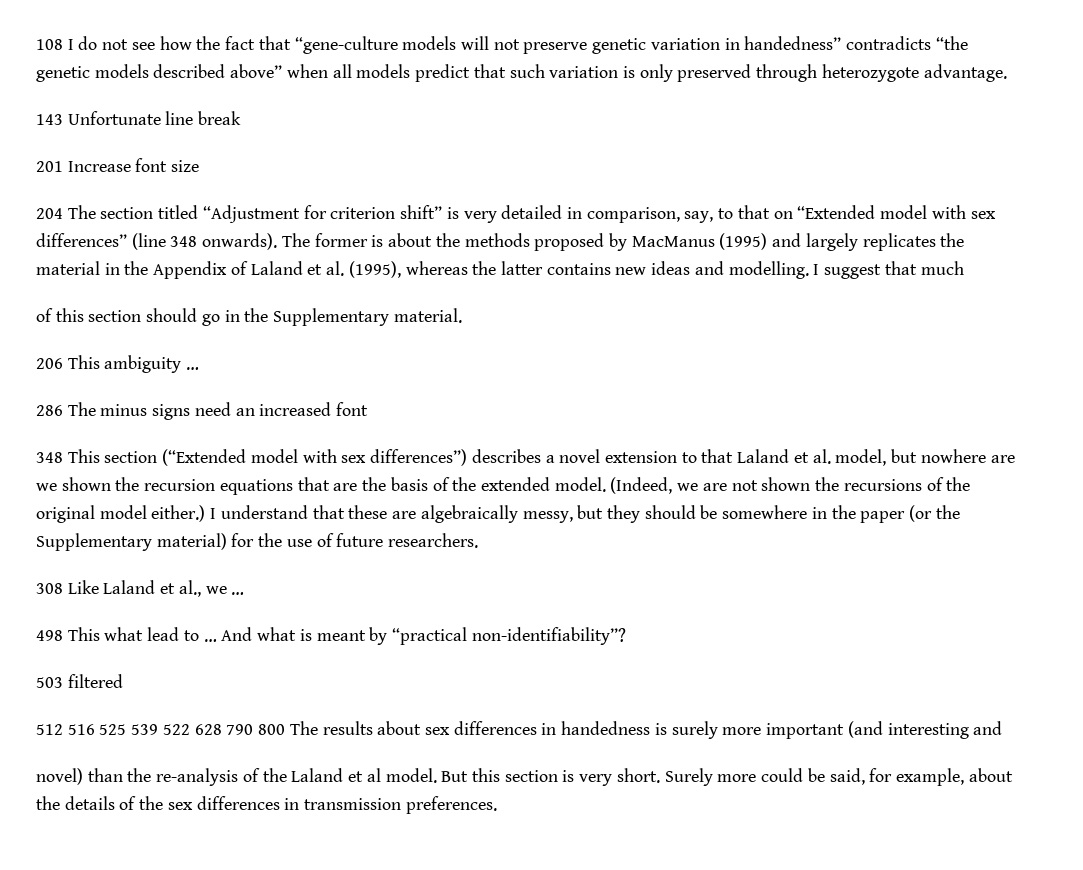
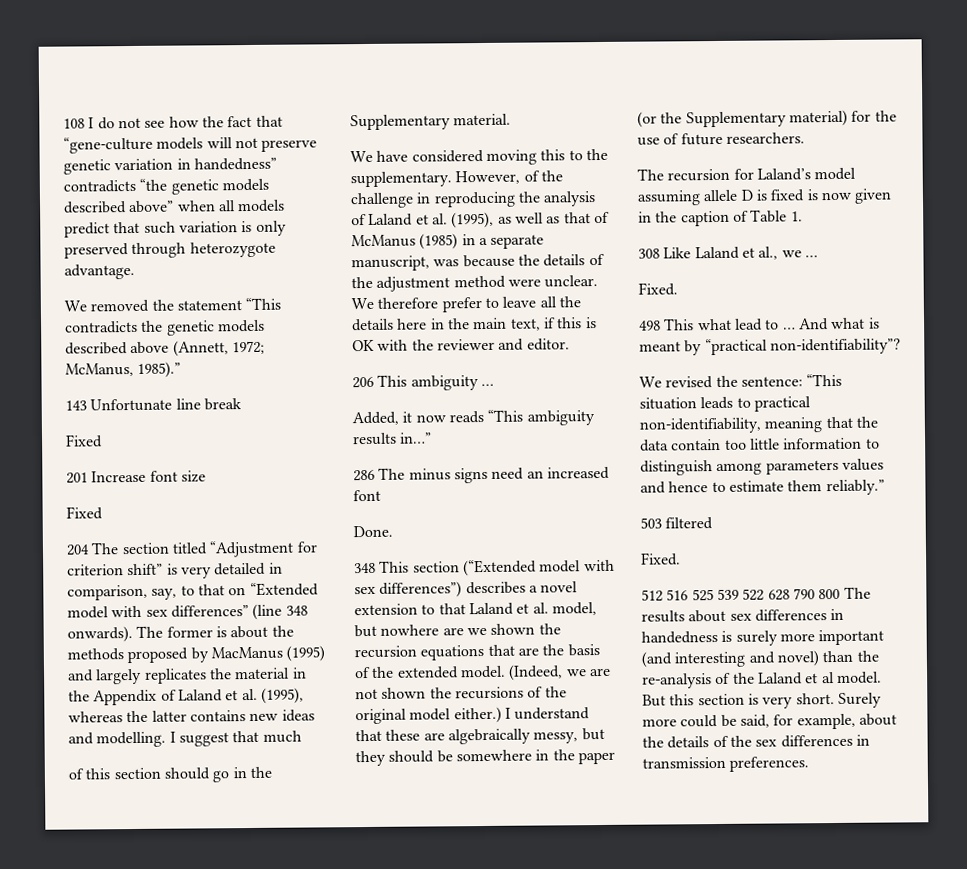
+ We removed the statement “This contradicts the genetic models described above (Annett, 1972; McManus, 1985).”
  143 Unfortunate line break
+ Fixed
  201 Increase font size
+ Fixed
+ We have considered moving this to the supplementary. However, of the challenge in reproducing the analysis of Laland et al. (1995), as well as that of McManus (1985) in a separate manuscript, was because the details of the adjustment method were unclear. We therefore prefer to leave all the details here in the main text, if this is OK with the reviewer and editor.
  206 This ambiguity …
+ Added, it now reads “This ambiguity results in…”
+ Done.
+ The recursion for Laland’s model assuming allele D is fixed is now given in the caption of Table 1.
  308 Like Laland et al., we …
+ Fixed.
+ We revised the sentence: “This situation leads to practical non-identifiability, meaning that the data contain too little information to distinguish among parameters values and hence to estimate them reliably.”
  503 filtered
+ Fixed.
- 512 516 525 539 522 628 790 800 The results about sex differences in handedness is surely more important (and interesting and
- novel) than the re-analysis of the Laland et al model.
+ 512 516 525 539 522 628 790 800 The results about sex differences in handedness is surely more important (and interesting and novel) than the re-analysis of the Laland et al model.

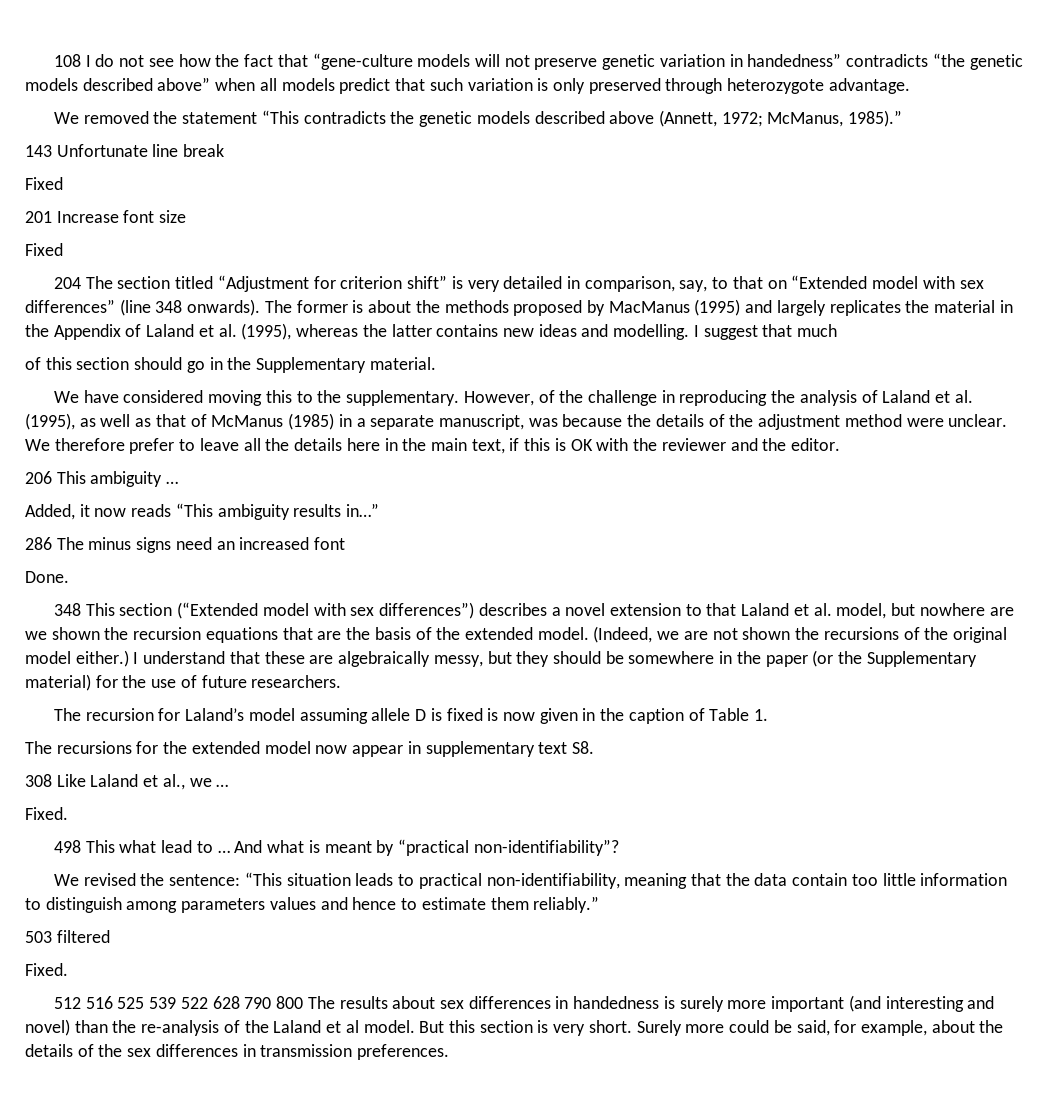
- We therefore prefer to leave all the details here in the main text, if this is OK with the reviewer and editor.
+ We therefore prefer to leave all the details here in the main text, if this is OK with the reviewer and the editor.
+ The recursions for the extended model now appear in supplementary text S8.

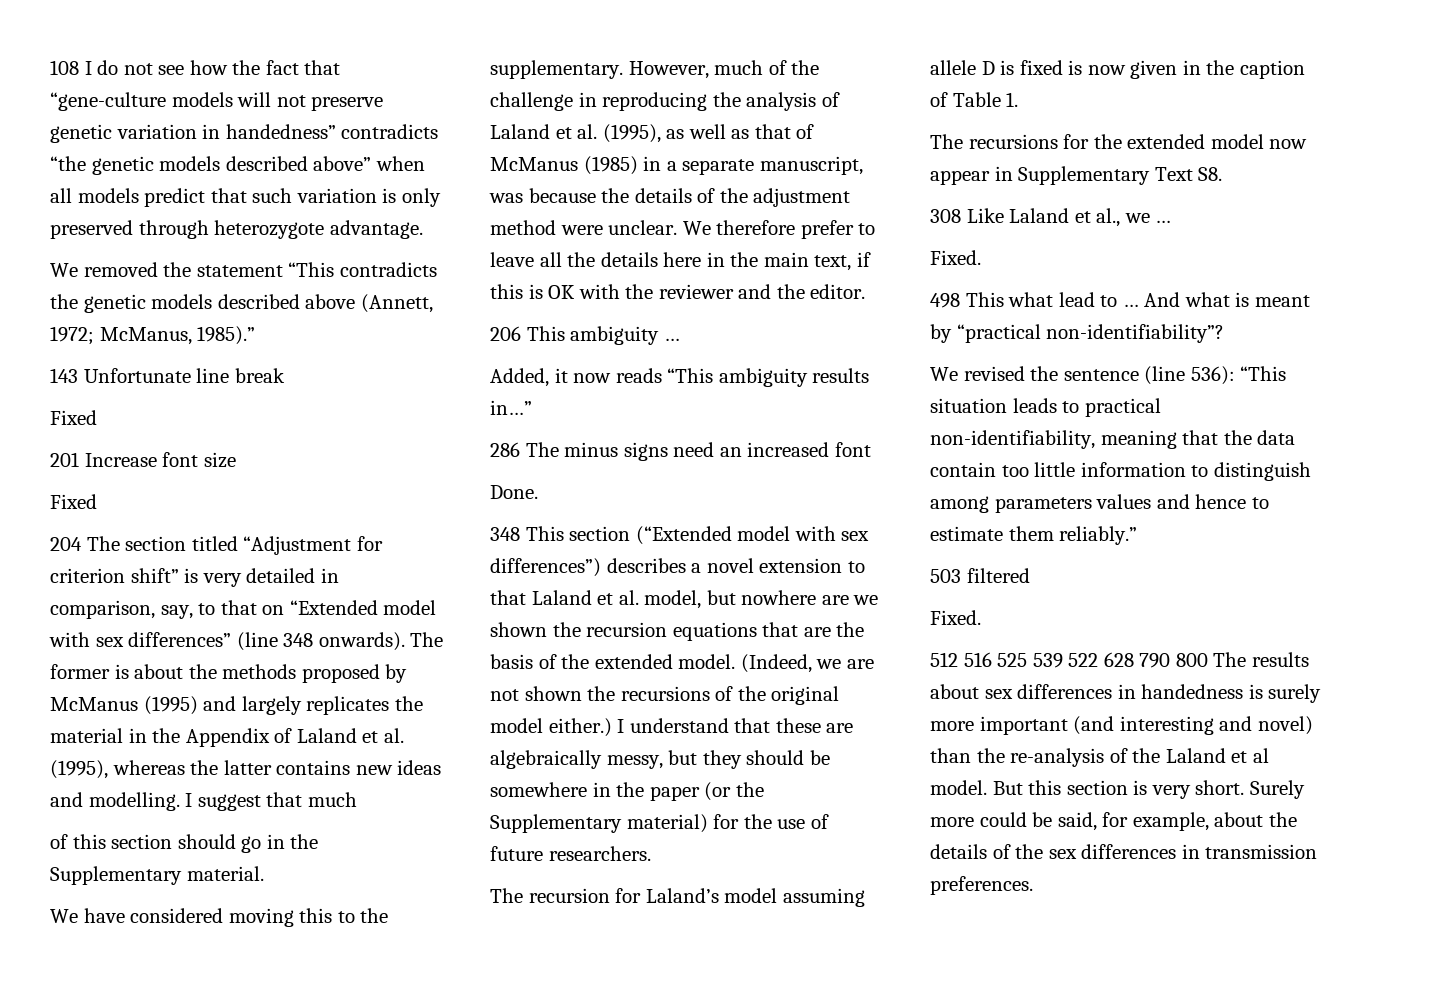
- The former is about the methods proposed by MacManus (1995) and largely replicates the material in the Appendix of Laland et al. (1995), whereas the latter contains new ideas and modelling.
+ The former is about the methods proposed by McManus (1995) and largely replicates the material in the Appendix of Laland et al. (1995), whereas the latter contains new ideas and modelling.
- However, of the challenge in reproducing the analysis of Laland et al. (1995), as well as that of McManus (1985) in a separate manuscript, was because the details of the adjustment method were unclear.
+ However, much of the challenge in reproducing the analysis of Laland et al. (1995), as well as that of McManus (1985) in a separate manuscript, was because the details of the adjustment method were unclear.
- The recursions for the extended model now appear in supplementary text S8.
+ The recursions for the extended model now appear in Supplementary Text S8.
- We revised the sentence: “This situation leads to practical non-identifiability, meaning that the data contain too little information to distinguish among parameters values and hence to estimate them reliably.”
+ We revised the sentence (line 536): “This situation leads to practical non-identifiability, meaning that the data contain too little information to distinguish among parameters values and hence to estimate them reliably.”

